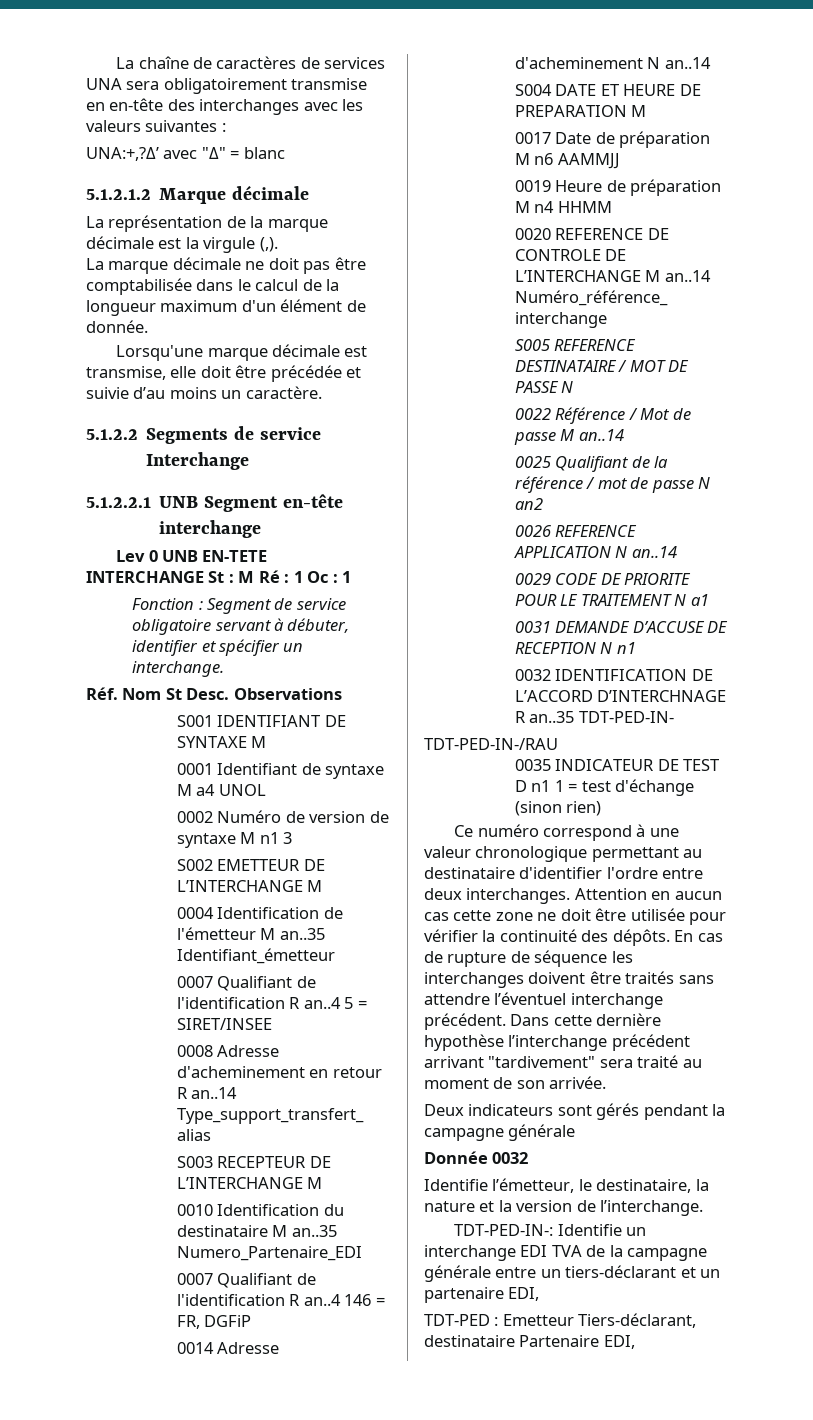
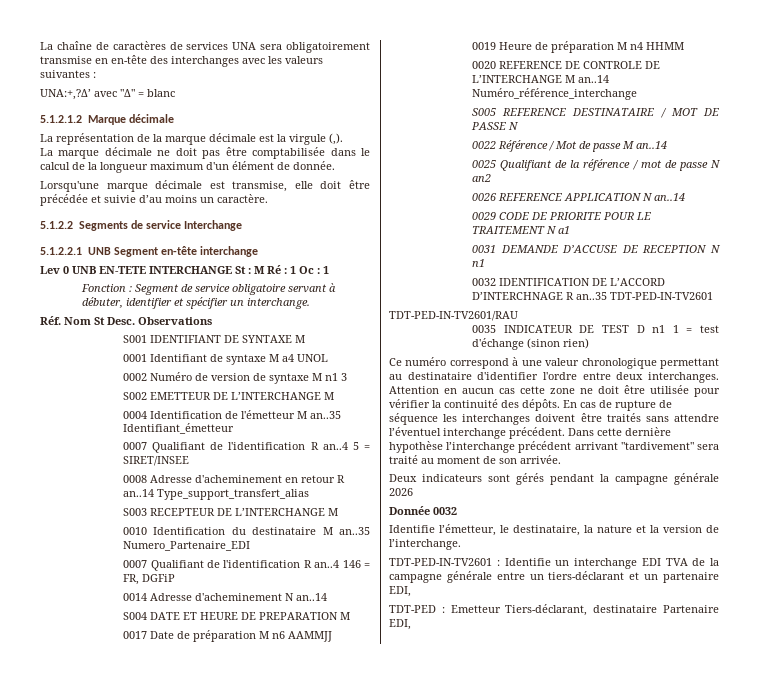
- 0032 IDENTIFICATION DE L’ACCORD D’INTERCHNAGE R an..35 TDT-PED-IN-
- TDT-PED-IN-/RAU
+ 0032 IDENTIFICATION DE L’ACCORD D’INTERCHNAGE R an..35 TDT-PED-IN-TV2601
+ TDT-PED-IN-TV2601/RAU
- Deux indicateurs sont gérés pendant la campagne générale
+ Deux indicateurs sont gérés pendant la campagne générale 2026
- TDT-PED-IN-: Identifie un interchange EDI TVA de la campagne générale entre un tiers-déclarant et un partenaire EDI,
+ TDT-PED-IN-TV2601 : Identifie un interchange EDI TVA de la campagne générale entre un tiers-déclarant et un partenaire EDI,

